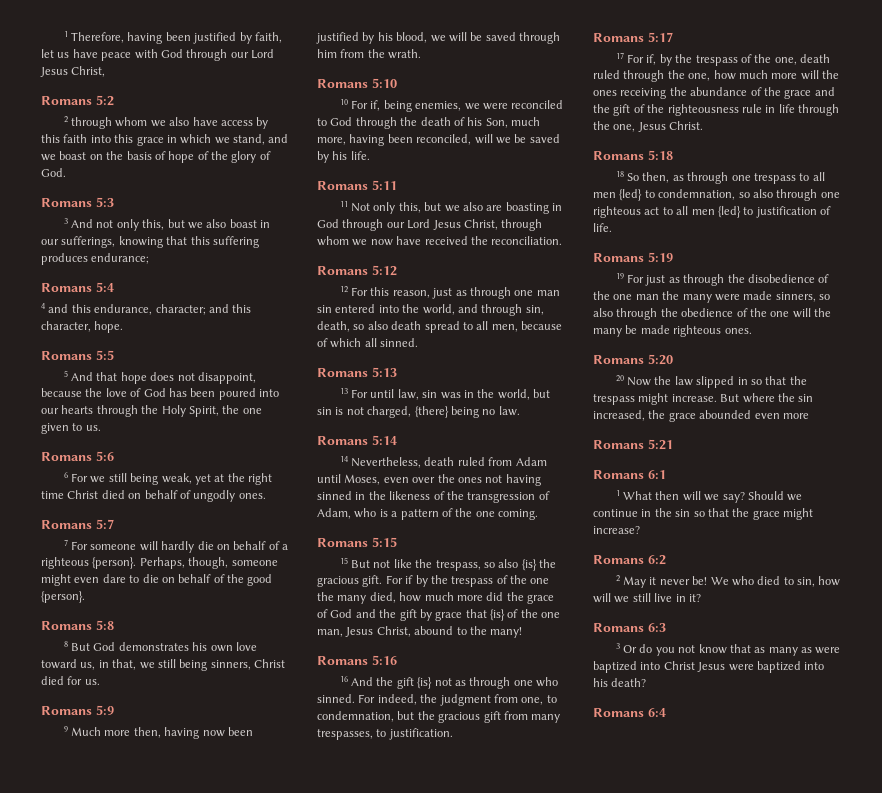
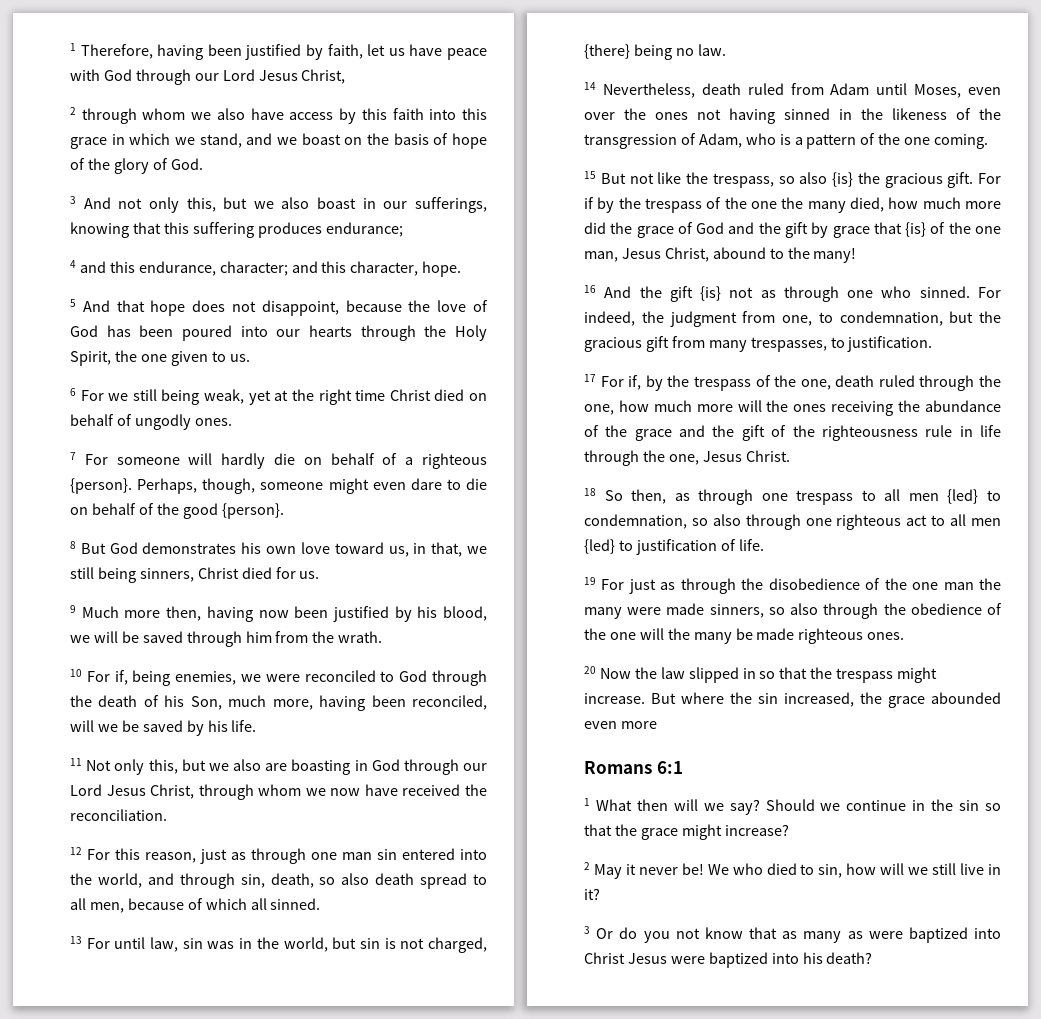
- Romans 5:2
- Romans 5:3
- Romans 5:4
- Romans 5:5
- Romans 5:6
- Romans 5:7
- Romans 5:8
- Romans 5:9
- Romans 5:10
- Romans 5:11
- Romans 5:12
- Romans 5:13
- Romans 5:14
- Romans 5:15
- Romans 5:16
- Romans 5:17
- Romans 5:18
- Romans 5:19
- Romans 5:20
- Romans 5:21
- Romans 6:2
- Romans 6:3
- Romans 6:4

